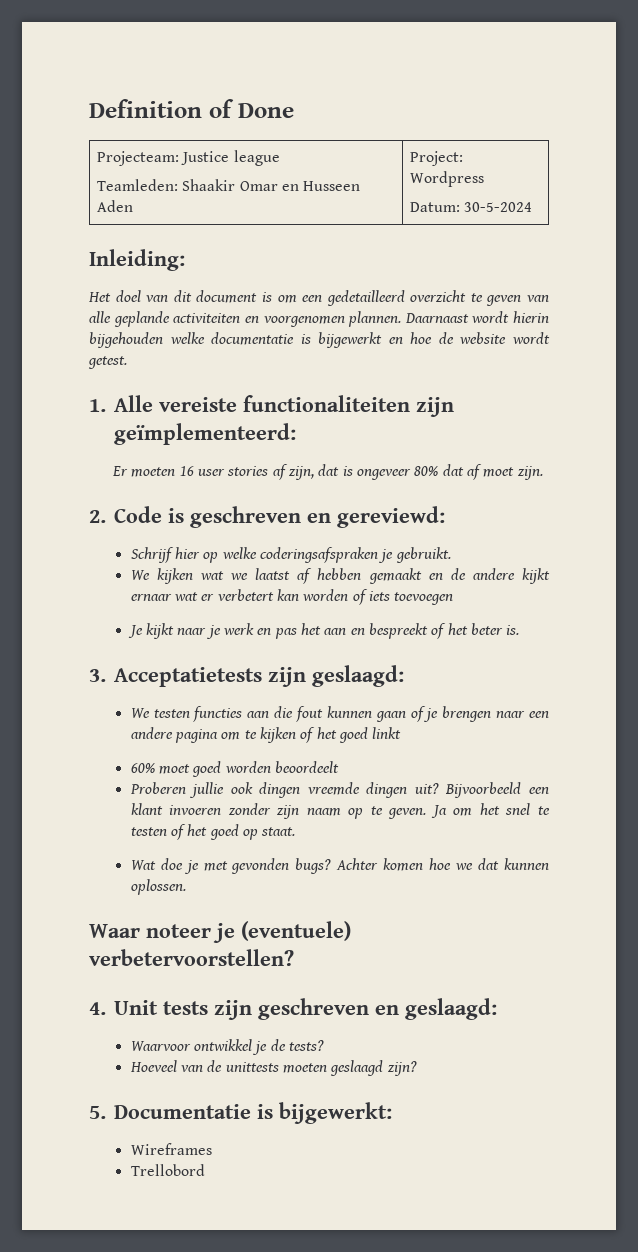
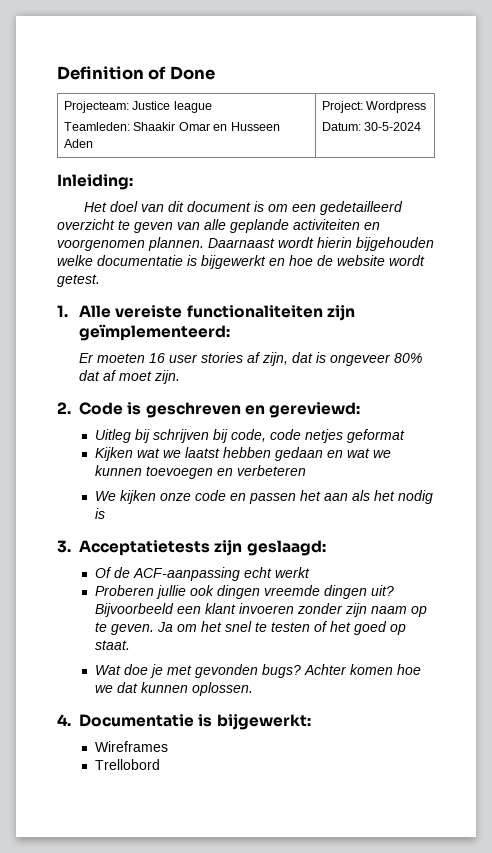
- Schrijf hier op welke coderingsafspraken je gebruikt.
- We kijken wat we laatst af hebben gemaakt en de andere kijkt ernaar wat er verbetert kan worden of iets toevoegen
- Je kijkt naar je werk en pas het aan en bespreekt of het beter is.
+ Uitleg bij schrijven bij code, code netjes geformat
+ Kijken wat we laatst hebben gedaan en wat we kunnen toevoegen en verbeteren
+ We kijken onze code en passen het aan als het nodig is
  3. Acceptatietests zijn geslaagd:
- We testen functies aan die fout kunnen gaan of je brengen naar een andere pagina om te kijken of het goed linkt
- 60% moet goed worden beoordeelt
+ Of de ACF-aanpassing echt werkt
- Waar noteer je (eventuele) verbetervoorstellen?
- 4. Unit tests zijn geschreven en geslaagd:
- Waarvoor ontwikkel je de tests?
- Hoeveel van de unittests moeten geslaagd zijn?
- 5. Documentatie is bijgewerkt:
+ 4. Documentatie is bijgewerkt:

